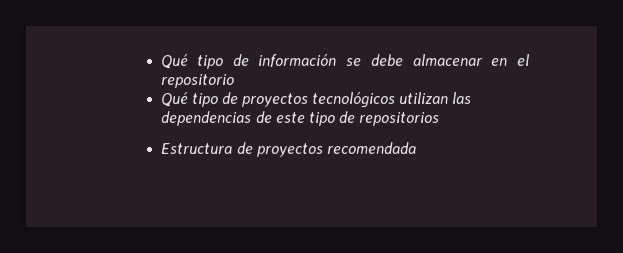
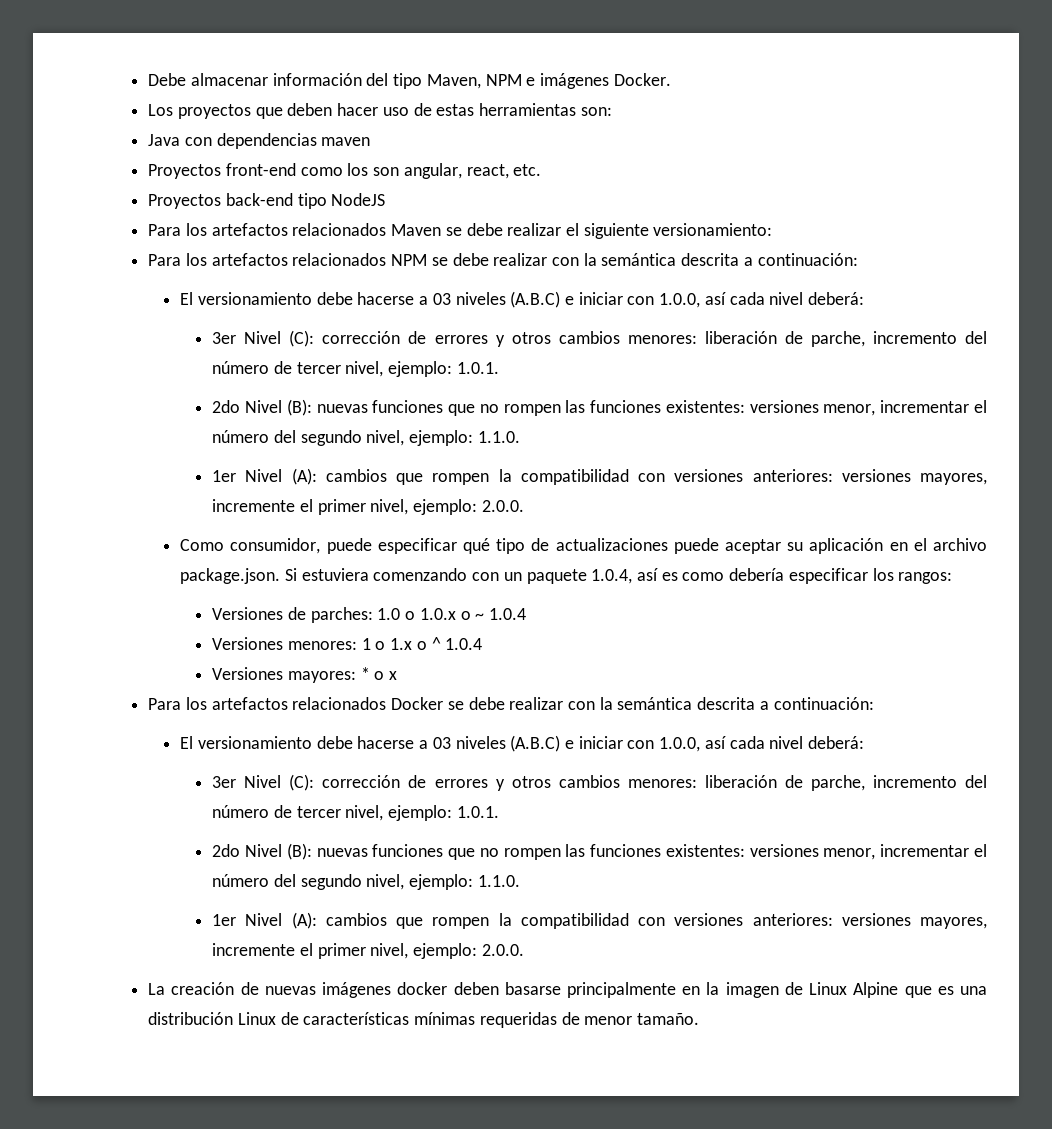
- Qué tipo de información se debe almacenar en el repositorio
- Qué tipo de proyectos tecnológicos utilizan las dependencias de este tipo de repositorios
- Estructura de proyectos recomendada
+ Debe almacenar información del tipo Maven, NPM e imágenes Docker.
+ Los proyectos que deben hacer uso de estas herramientas son:
+ Java con dependencias maven
+ Proyectos front-end como los son angular, react, etc.
+ Proyectos back-end tipo NodeJS
+ Para los artefactos relacionados Maven se debe realizar el siguiente versionamiento:
+ Para los artefactos relacionados NPM se debe realizar con la semántica descrita a continuación:
+ El versionamiento debe hacerse a 03 niveles (A.B.C) e iniciar con 1.0.0, así cada nivel deberá:
+ 3er Nivel (C): corrección de errores y otros cambios menores: liberación de parche, incremento del número de tercer nivel, ejemplo: 1.0.1.
+ 2do Nivel (B): nuevas funciones que no rompen las funciones existentes: versiones menor, incrementar el número del segundo nivel, ejemplo: 1.1.0.
+ 1er Nivel (A): cambios que rompen la compatibilidad con versiones anteriores: versiones mayores, incremente el primer nivel, ejemplo: 2.0.0.
+ Como consumidor, puede especificar qué tipo de actualizaciones puede aceptar su aplicación en el archivo package.json. Si estuviera comenzando con un paquete 1.0.4, así es como debería especificar los rangos:
+ Versiones de parches: 1.0 o 1.0.x o ~ 1.0.4
+ Versiones menores: 1 o 1.x o ^ 1.0.4
+ Versiones mayores: * o x
+ Para los artefactos relacionados Docker se debe realizar con la semántica descrita a continuación:
+ El versionamiento debe hacerse a 03 niveles (A.B.C) e iniciar con 1.0.0, así cada nivel deberá:
+ 3er Nivel (C): corrección de errores y otros cambios menores: liberación de parche, incremento del número de tercer nivel, ejemplo: 1.0.1.
+ 2do Nivel (B): nuevas funciones que no rompen las funciones existentes: versiones menor, incrementar el número del segundo nivel, ejemplo: 1.1.0.
+ 1er Nivel (A): cambios que rompen la compatibilidad con versiones anteriores: versiones mayores, incremente el primer nivel, ejemplo: 2.0.0.
+ La creación de nuevas imágenes docker deben basarse principalmente en la imagen de Linux Alpine que es una distribución Linux de características mínimas requeridas de menor tamaño.

